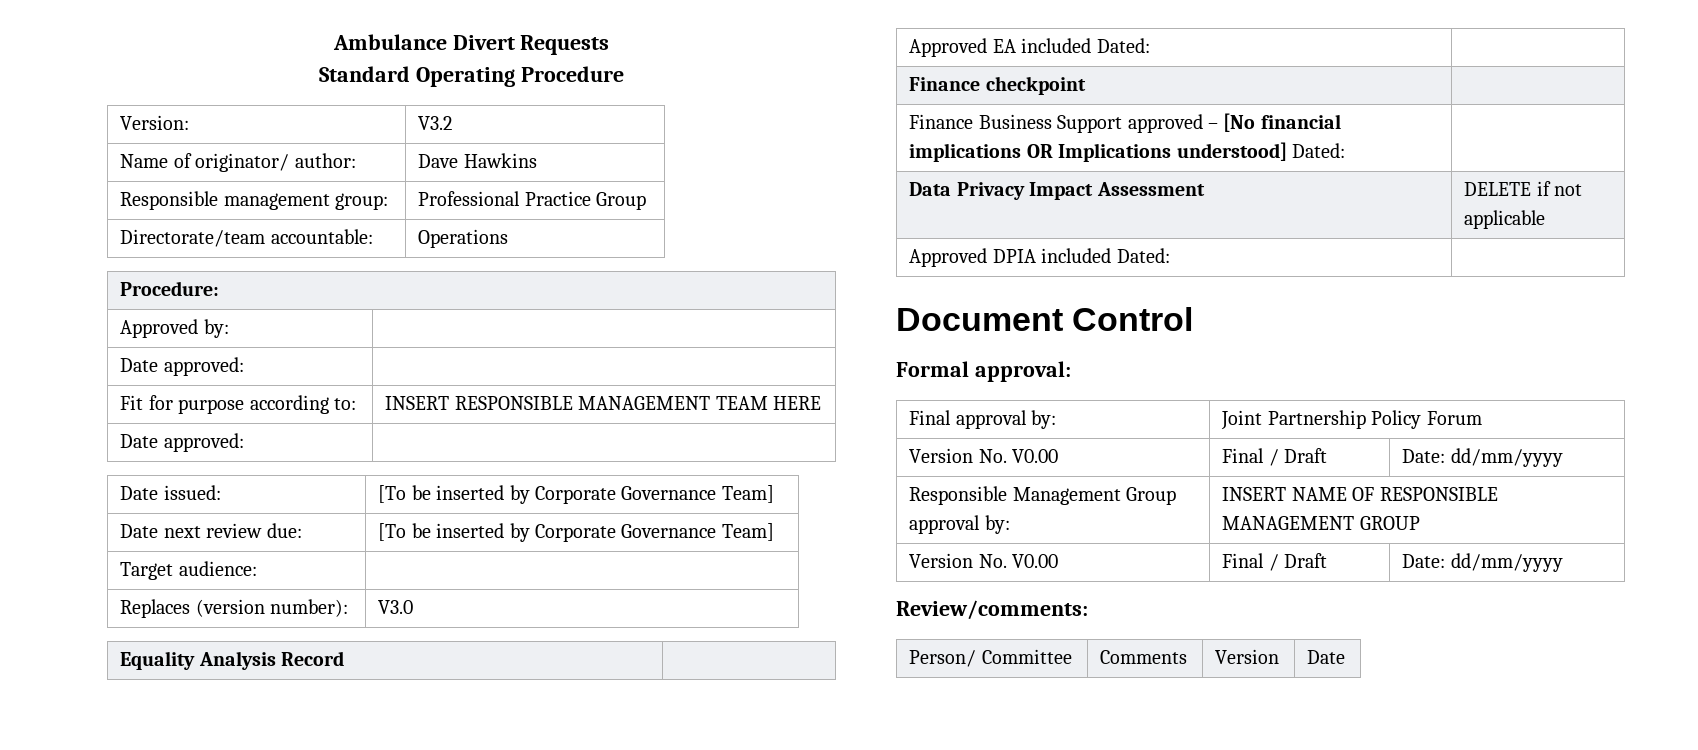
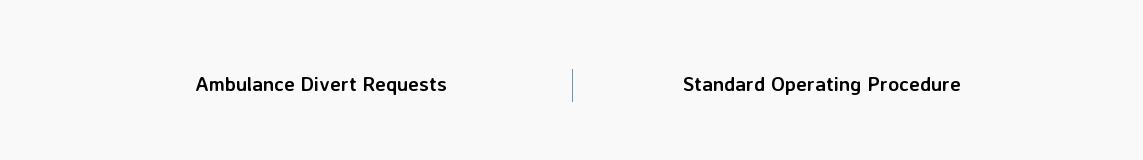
- Version: | V3.2
- Name of originator/ author: | Dave Hawkins
- Responsible management group: | Professional Practice Group
- Directorate/team accountable: | Operations
- Procedure:
- Approved by: |
- Date approved: |
- Fit for purpose according to: | INSERT RESPONSIBLE MANAGEMENT TEAM HERE
- Date approved: |
- Date issued: | [To be inserted by Corporate Governance Team]
- Date next review due: | [To be inserted by Corporate Governance Team]
- Target audience: |
- Replaces (version number): | V3.0
- Equality Analysis Record |
- Approved EA included Dated: |
- Finance checkpoint |
- Finance Business Support approved – [No financial implications OR Implications understood] Dated: |
- Data Privacy Impact Assessment | DELETE if not applicable
- Approved DPIA included Dated: |
- Document Control
- Formal approval:
- Final approval by: | Joint Partnership Policy Forum
- Version No. V0.00 | Final / Draft | Date: dd/mm/yyyy
- Responsible Management Group approval by: | INSERT NAME OF RESPONSIBLE MANAGEMENT GROUP
- Version No. V0.00 | Final / Draft | Date: dd/mm/yyyy
- Review/comments:
- Person/ Committee | Comments | Version | Date

